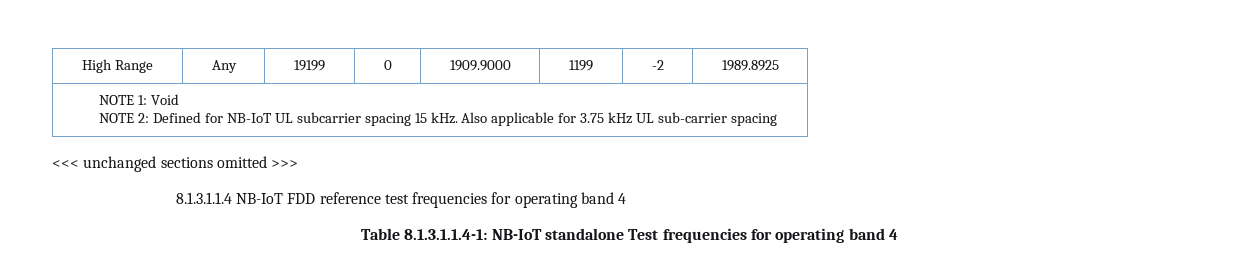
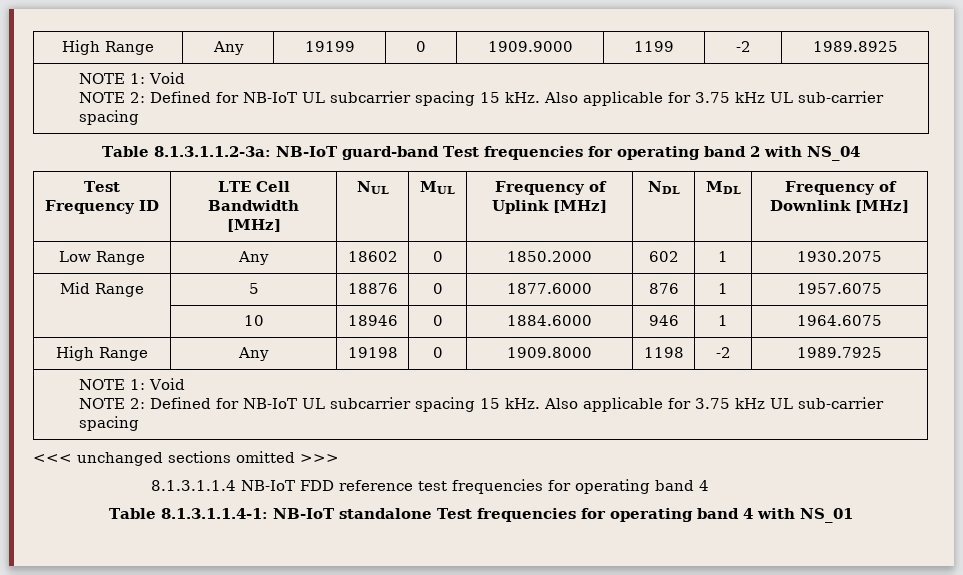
+ Table 8.1.3.1.1.2-3a: NB-IoT guard-band Test frequencies for operating band 2 with NS_04
+ Test Frequency ID | LTE Cell Bandwidth [MHz] | NUL | MUL | Frequency of Uplink [MHz] | NDL | MDL | Frequency of Downlink [MHz]
+ Low Range | Any | 18602 | 0 | 1850.2000 | 602 | 1 | 1930.2075
+ Mid Range | 5 | 18876 | 0 | 1877.6000 | 876 | 1 | 1957.6075
+ | 10 | 18946 | 0 | 1884.6000 | 946 | 1 | 1964.6075
+ High Range | Any | 19198 | 0 | 1909.8000 | 1198 | -2 | 1989.7925
+ NOTE 1: Void
+ NOTE 2: Defined for NB-IoT UL subcarrier spacing 15 kHz. Also applicable for 3.75 kHz UL sub-carrier spacing
- Table 8.1.3.1.1.4-1: NB-IoT standalone Test frequencies for operating band 4
+ Table 8.1.3.1.1.4-1: NB-IoT standalone Test frequencies for operating band 4 with NS_01

